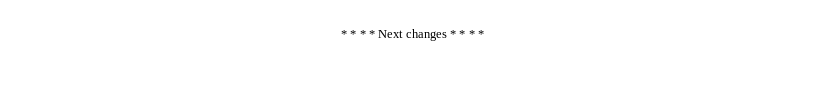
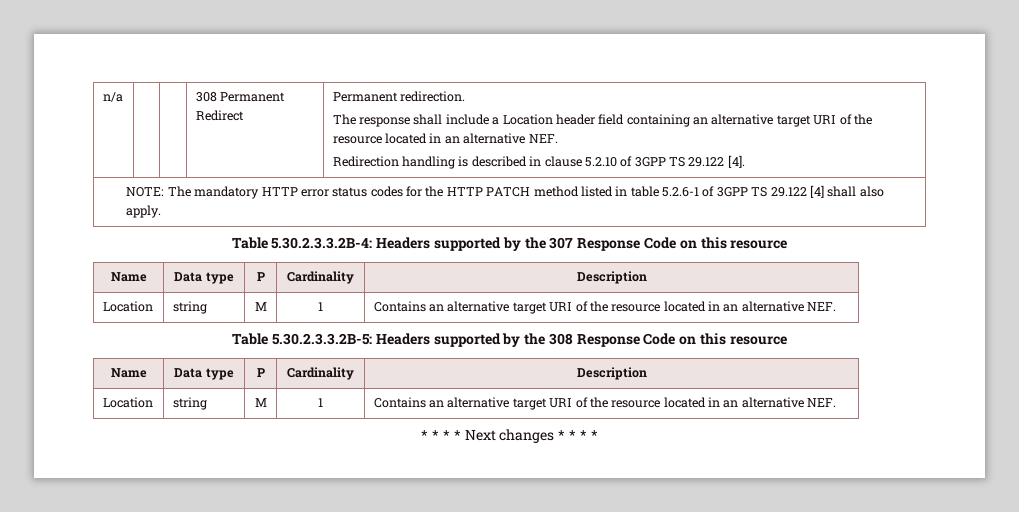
+ n/a | | | 308 Permanent Redirect | Permanent redirection.
+ The response shall include a Location header field containing an alternative target URI of the resource located in an alternative NEF.
+ Redirection handling is described in clause 5.2.10 of 3GPP TS 29.122 [4].
+ NOTE: The mandatory HTTP error status codes for the HTTP PATCH method listed in table 5.2.6-1 of 3GPP TS 29.122 [4] shall also apply.
+ Table 5.30.2.3.3.2B-4: Headers supported by the 307 Response Code on this resource
+ Name | Data type | P | Cardinality | Description
+ Location | string | M | 1 | Contains an alternative target URI of the resource located in an alternative NEF.
+ Table 5.30.2.3.3.2B-5: Headers supported by the 308 Response Code on this resource
+ Name | Data type | P | Cardinality | Description
+ Location | string | M | 1 | Contains an alternative target URI of the resource located in an alternative NEF.

